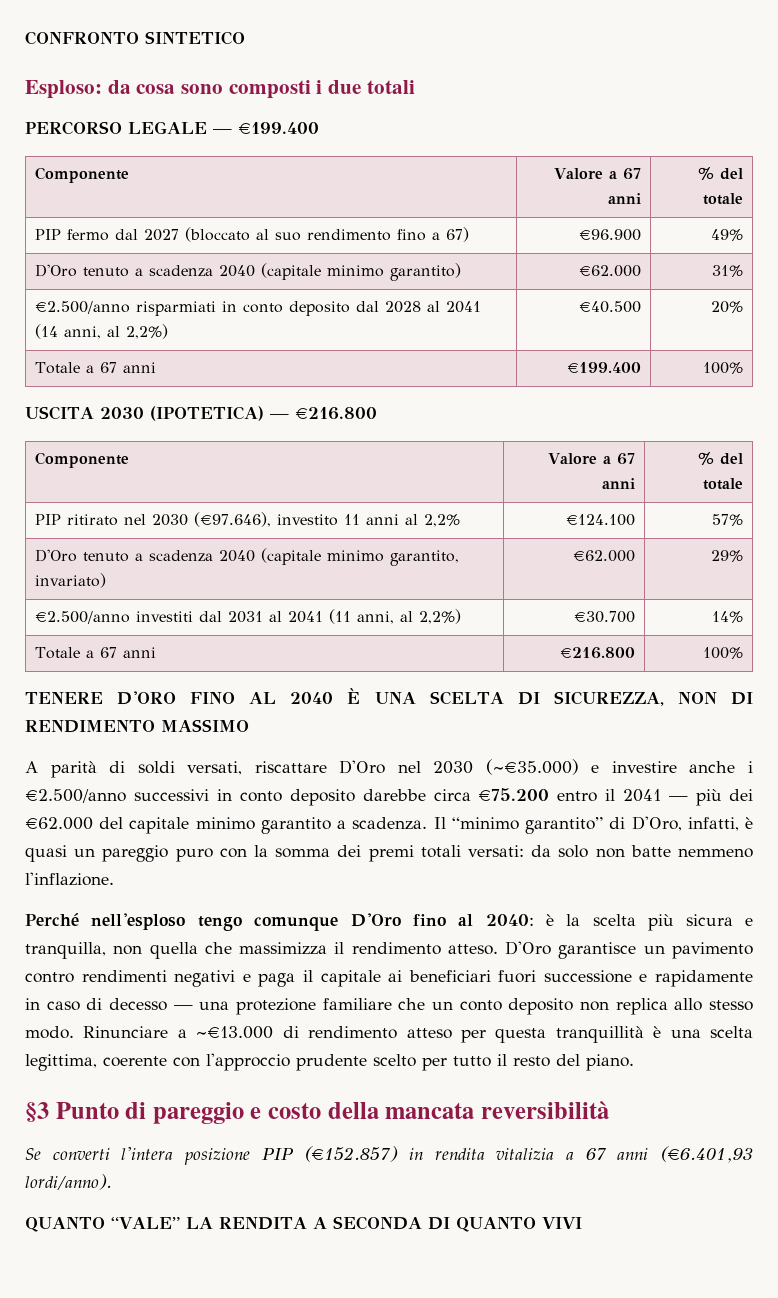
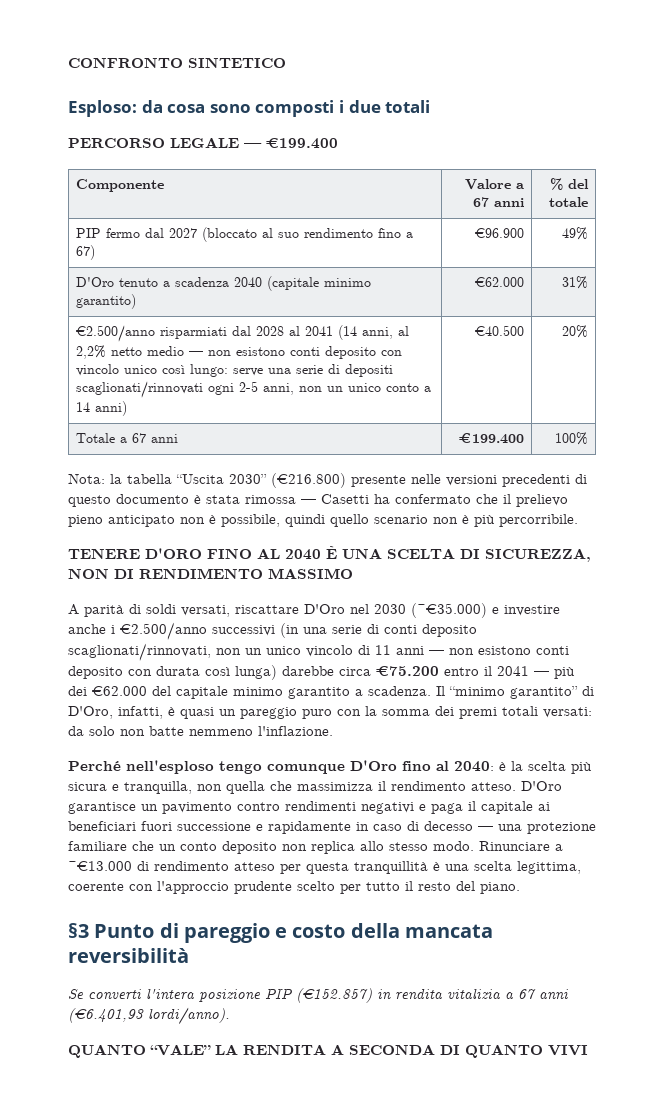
- €2.500/anno risparmiati in conto deposito dal 2028 al 2041 (14 anni, al 2,2%) | €40.500 | 20%
+ €2.500/anno risparmiati dal 2028 al 2041 (14 anni, al 2,2% netto medio — non esistono conti deposito con vincolo unico così lungo: serve una serie di depositi scaglionati/rinnovati ogni 2-5 anni, non un unico conto a 14 anni) | €40.500 | 20%
- USCITA 2030 (IPOTETICA) — €216.800
- Componente | Valore a 67 anni | % del totale
- PIP ritirato nel 2030 (€97.646), investito 11 anni al 2,2% | €124.100 | 57%
- D'Oro tenuto a scadenza 2040 (capitale minimo garantito, invariato) | €62.000 | 29%
- €2.500/anno investiti dal 2031 al 2041 (11 anni, al 2,2%) | €30.700 | 14%
- Totale a 67 anni | €216.800 | 100%
+ Nota: la tabella “Uscita 2030” (€216.800) presente nelle versioni precedenti di questo documento è stata rimossa — Casetti ha confermato che il prelievo pieno anticipato non è possibile, quindi quello scenario non è più percorribile.
- A parità di soldi versati, riscattare D'Oro nel 2030 (~€35.000) e investire anche i €2.500/anno successivi in conto deposito darebbe circa €75.200 entro il 2041 — più dei €62.000 del capitale minimo garantito a scadenza.
+ A parità di soldi versati, riscattare D'Oro nel 2030 (~€35.000) e investire anche i €2.500/anno successivi (in una serie di conti deposito scaglionati/rinnovati, non un unico vincolo di 11 anni — non esistono conti deposito con durata così lunga) darebbe circa €75.200 entro il 2041 — più dei €62.000 del capitale minimo garantito a scadenza.

